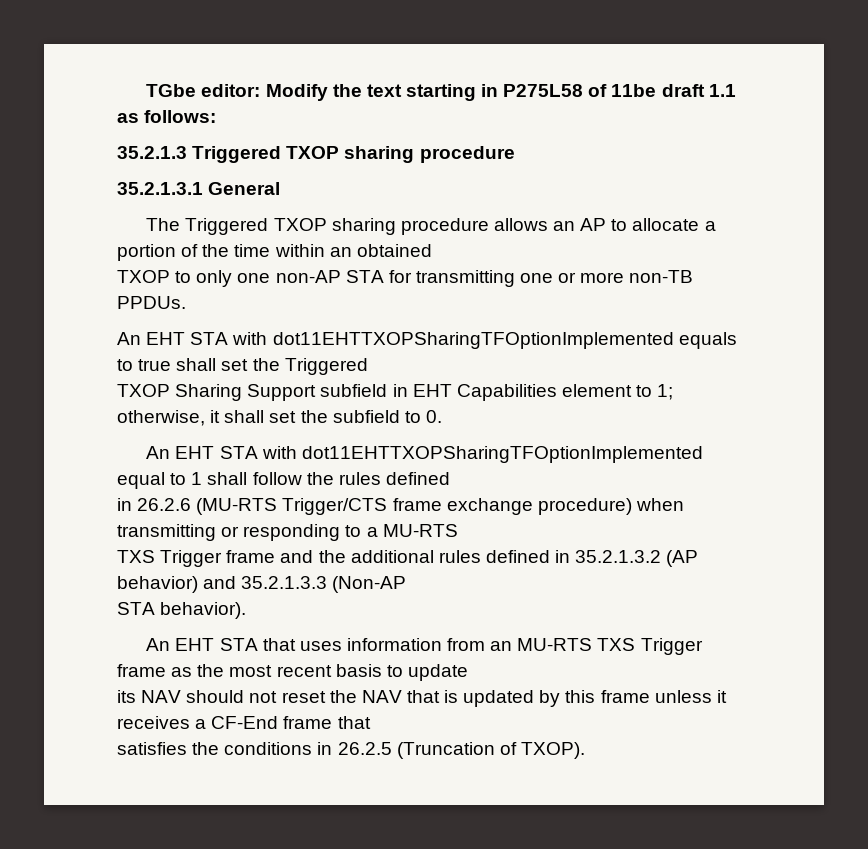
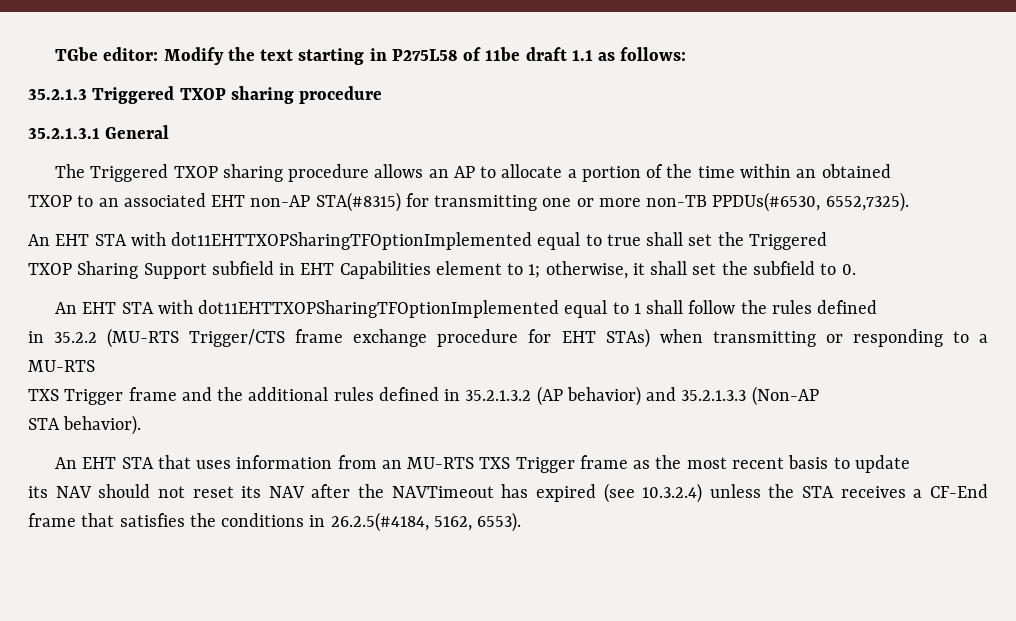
- TXOP to only one non-AP STA for transmitting one or more non-TB PPDUs.
- An EHT STA with dot11EHTTXOPSharingTFOptionImplemented equals to true shall set the Triggered
+ TXOP to an associated EHT non-AP STA(#8315) for transmitting one or more non-TB PPDUs(#6530, 6552,7325).
+ An EHT STA with dot11EHTTXOPSharingTFOptionImplemented equal to true shall set the Triggered
- in 26.2.6 (MU-RTS Trigger/CTS frame exchange procedure) when transmitting or responding to a MU-RTS
+ in 35.2.2 (MU-RTS Trigger/CTS frame exchange procedure for EHT STAs) when transmitting or responding to a MU-RTS
- its NAV should not reset the NAV that is updated by this frame unless it receives a CF-End frame that
- satisfies the conditions in 26.2.5 (Truncation of TXOP).
+ its NAV should not reset its NAV after the NAVTimeout has expired (see 10.3.2.4) unless the STA receives a CF-End frame that satisfies the conditions in 26.2.5(#4184, 5162, 6553).

